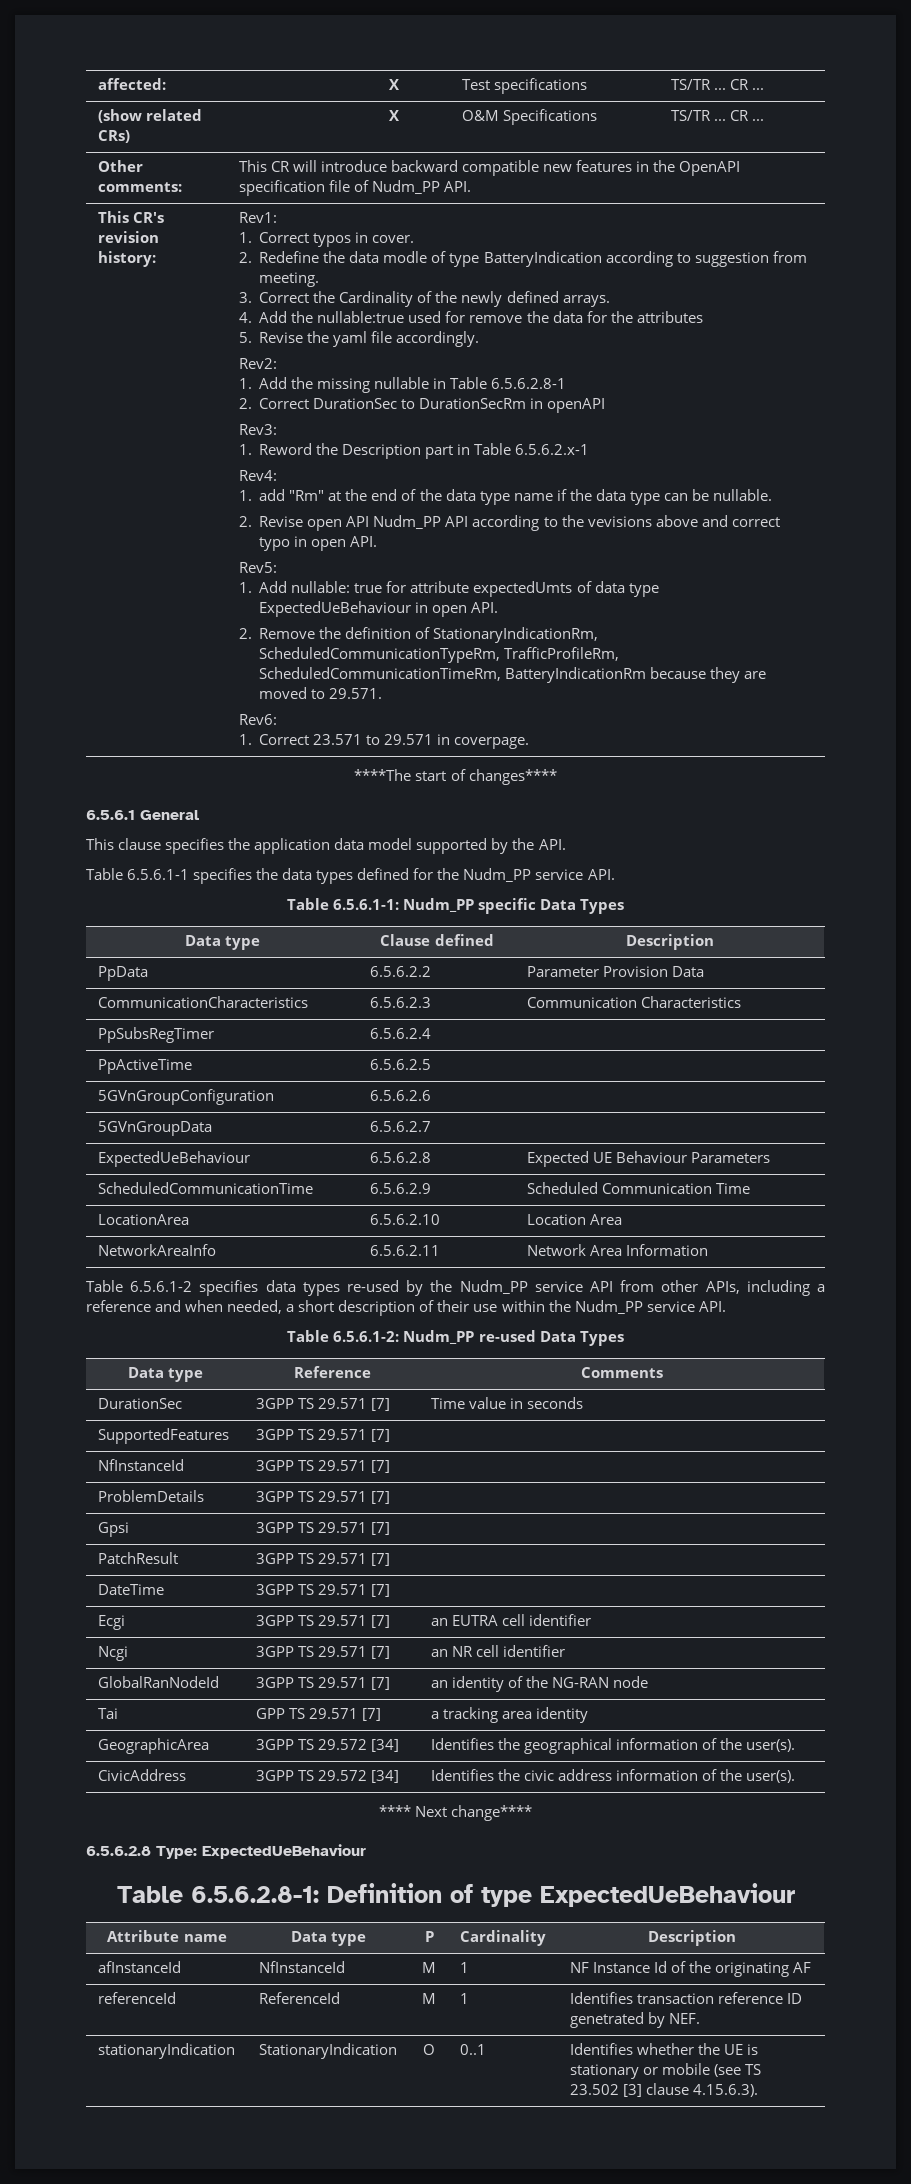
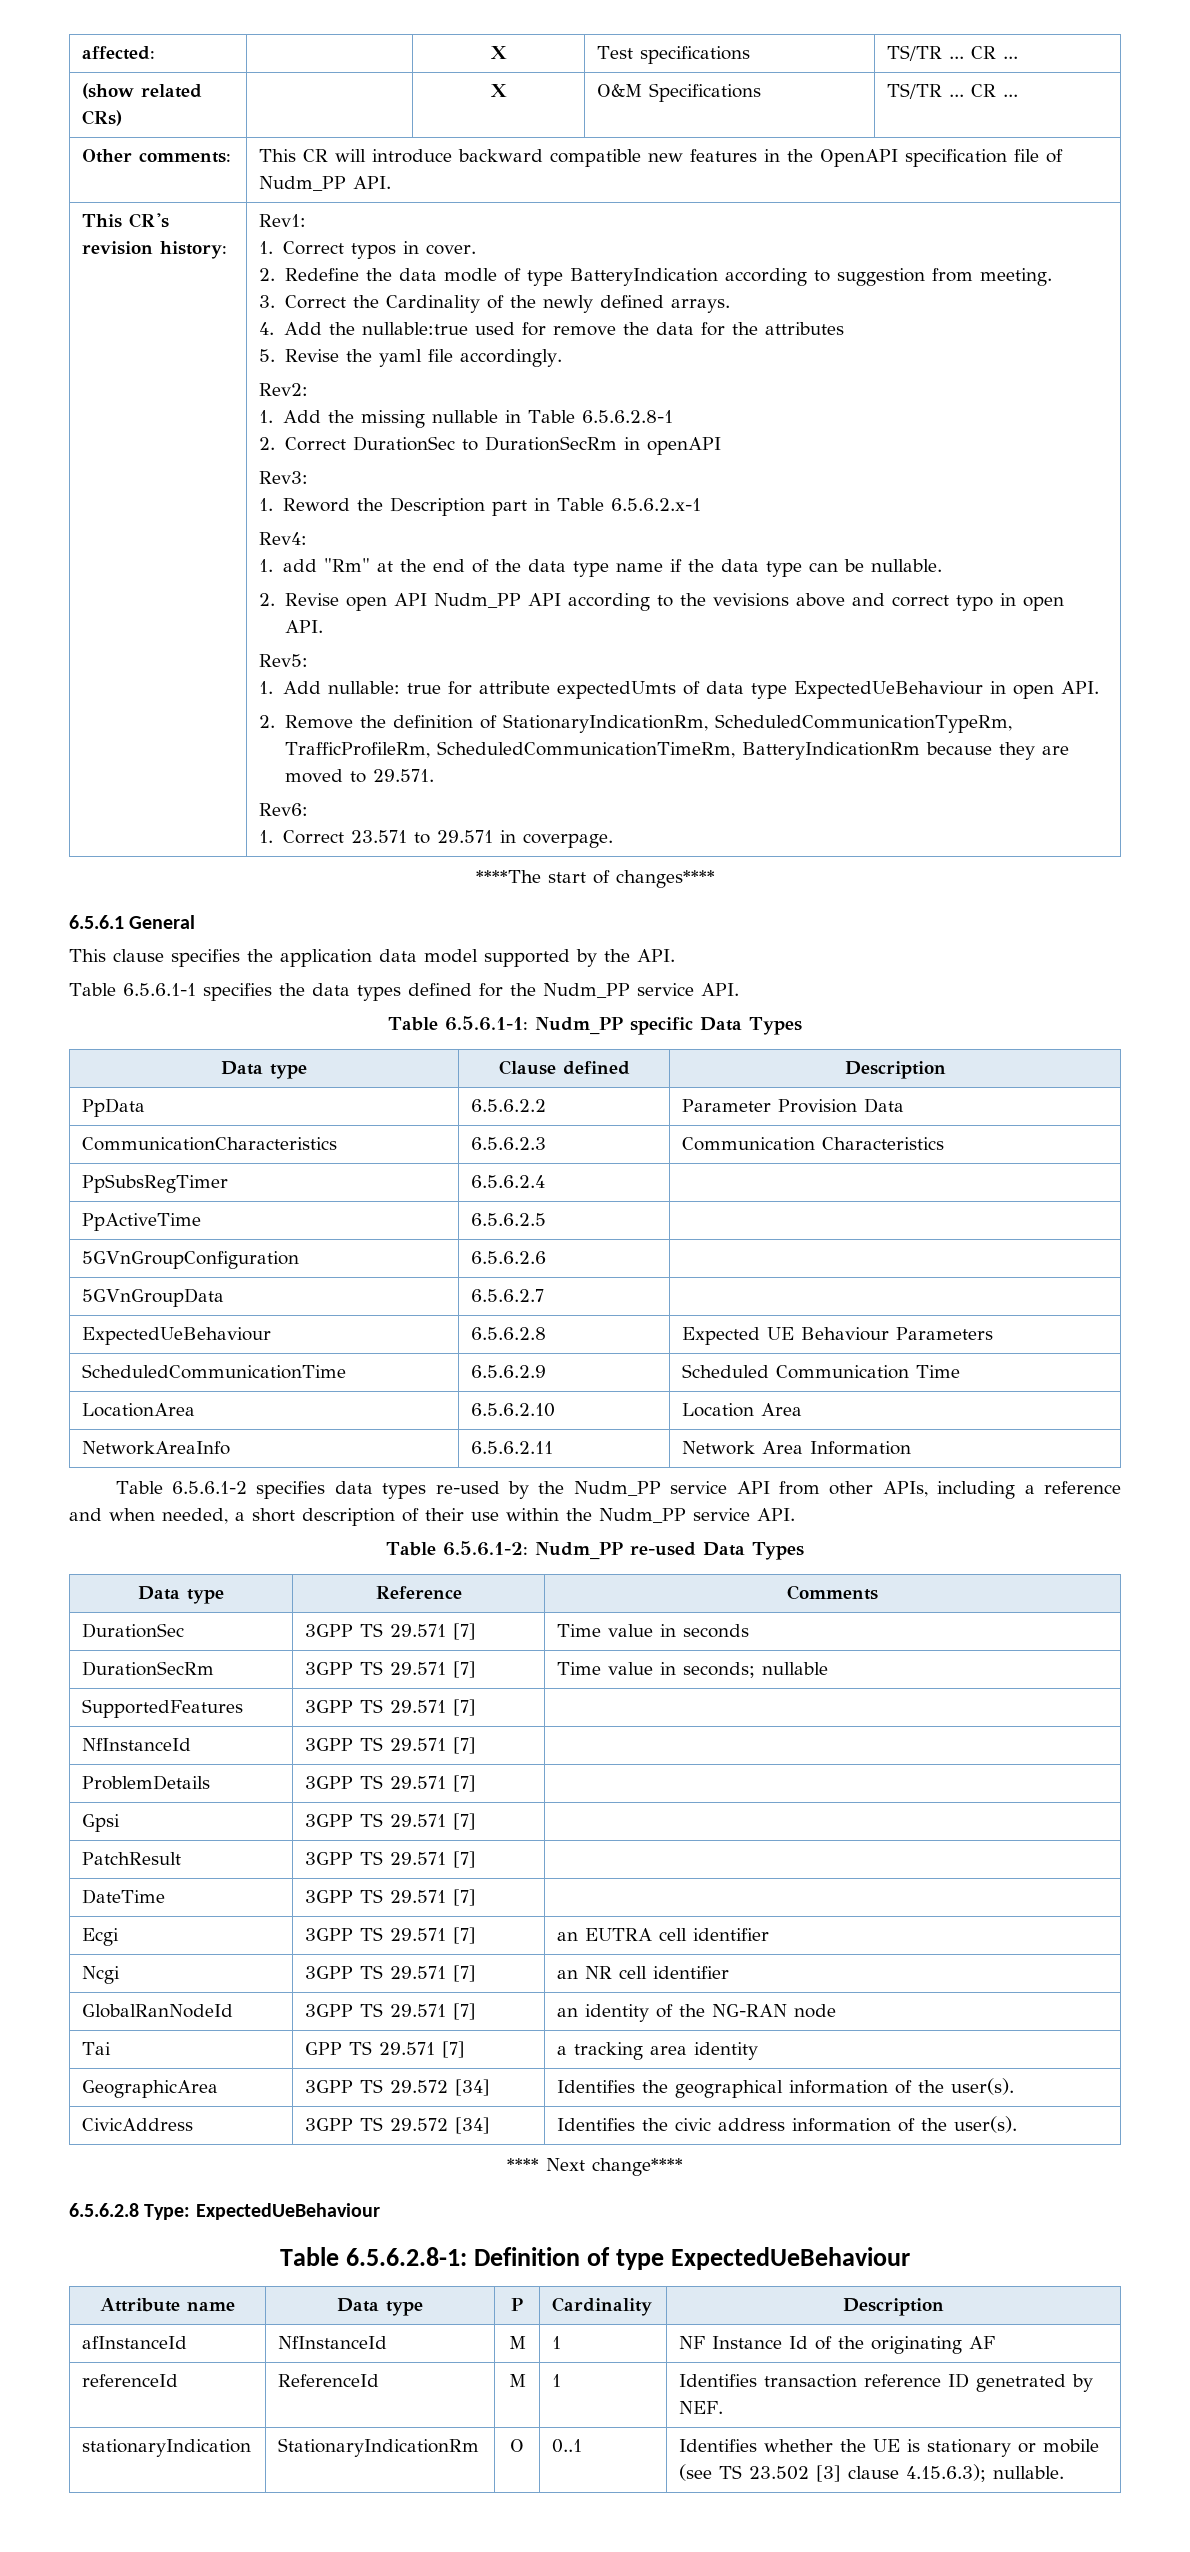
+ DurationSecRm | 3GPP TS 29.571 [7] | Time value in seconds; nullable
- stationaryIndication | StationaryIndication | O | 0..1 | Identifies whether the UE is stationary or mobile (see TS 23.502 [3] clause 4.15.6.3).
+ stationaryIndication | StationaryIndicationRm | O | 0..1 | Identifies whether the UE is stationary or mobile (see TS 23.502 [3] clause 4.15.6.3); nullable.

